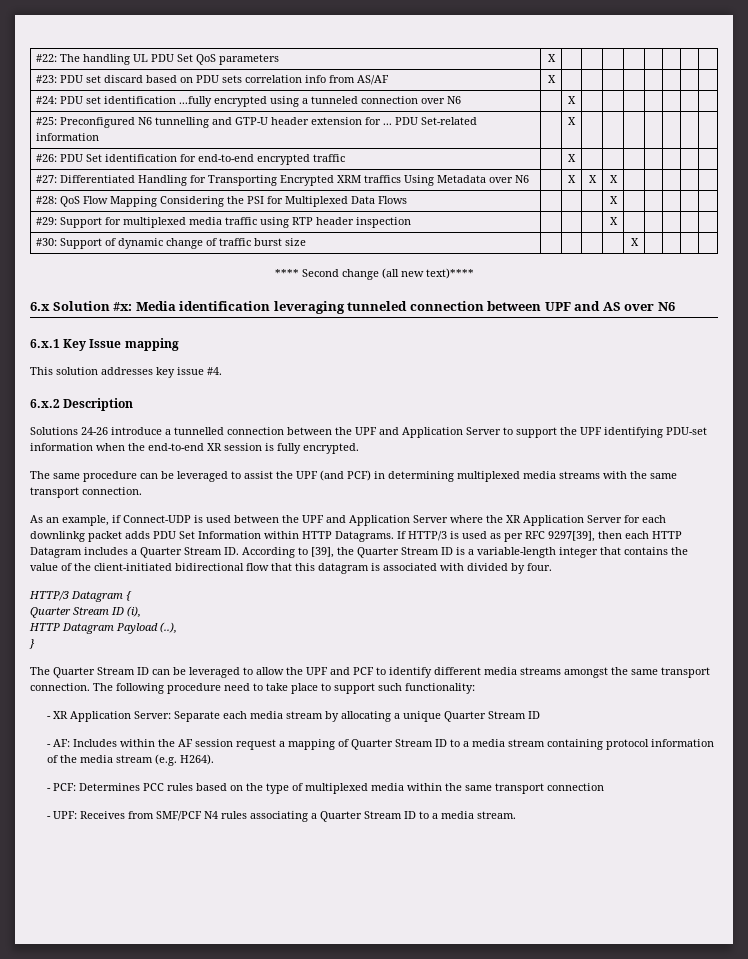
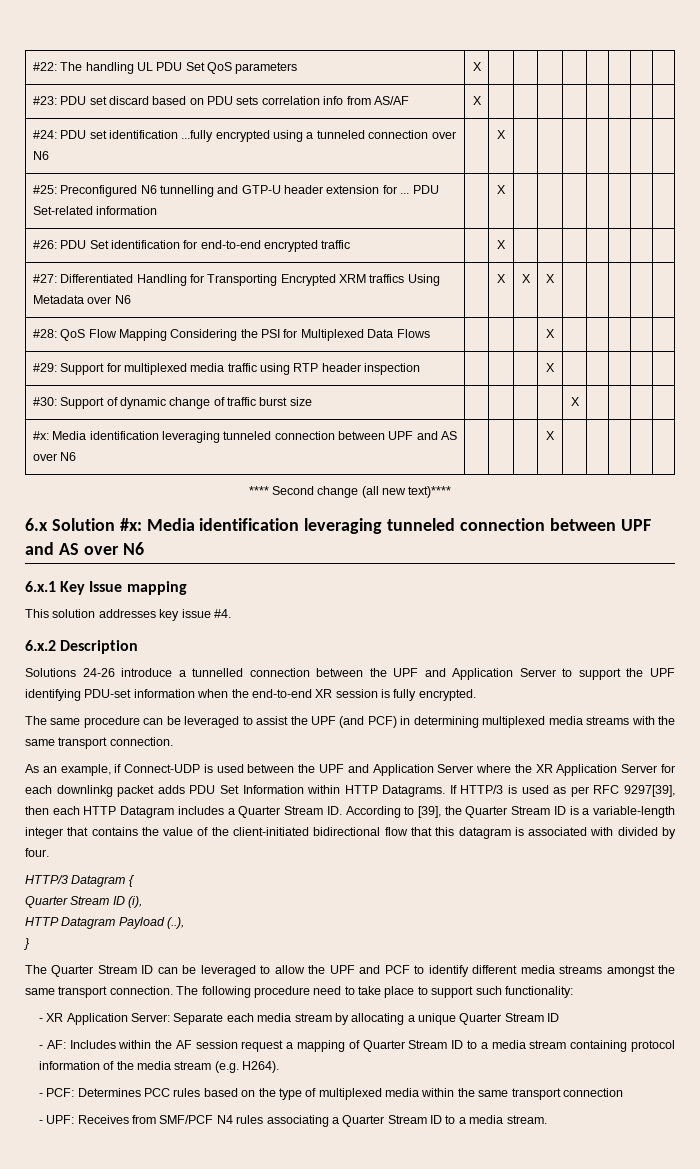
+ #x: Media identification leveraging tunneled connection between UPF and AS over N6 | | | | X | | | | |

